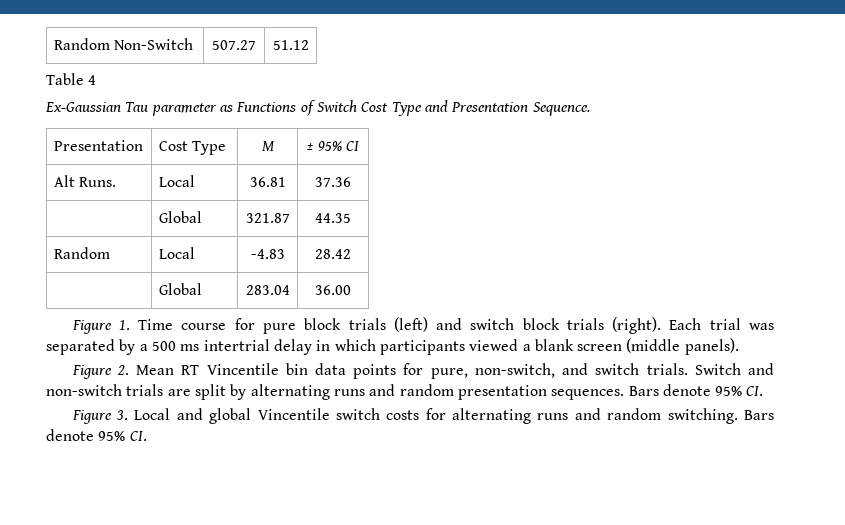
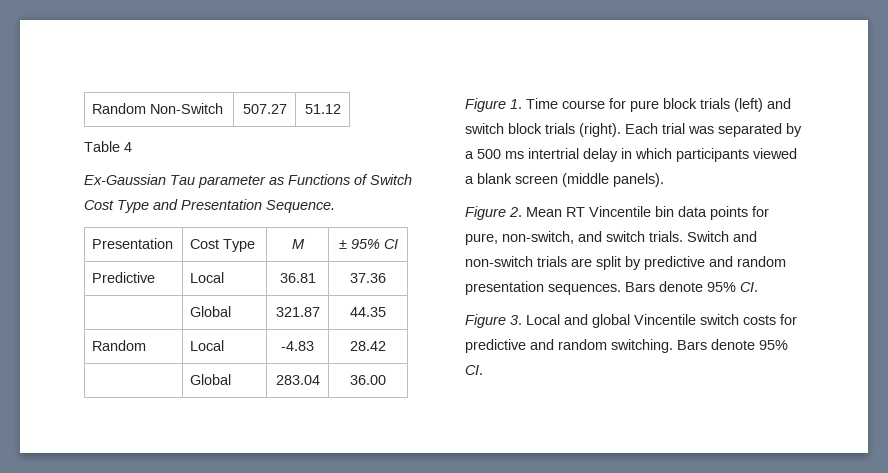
- Alt Runs. | Local | 36.81 | 37.36
+ Predictive | Local | 36.81 | 37.36
- Switch and non-switch trials are split by alternating runs and random presentation sequences.
+ Switch and non-switch trials are split by predictive and random presentation sequences.
- Figure 3. Local and global Vincentile switch costs for alternating runs and random switching.
+ Figure 3. Local and global Vincentile switch costs for predictive and random switching.

